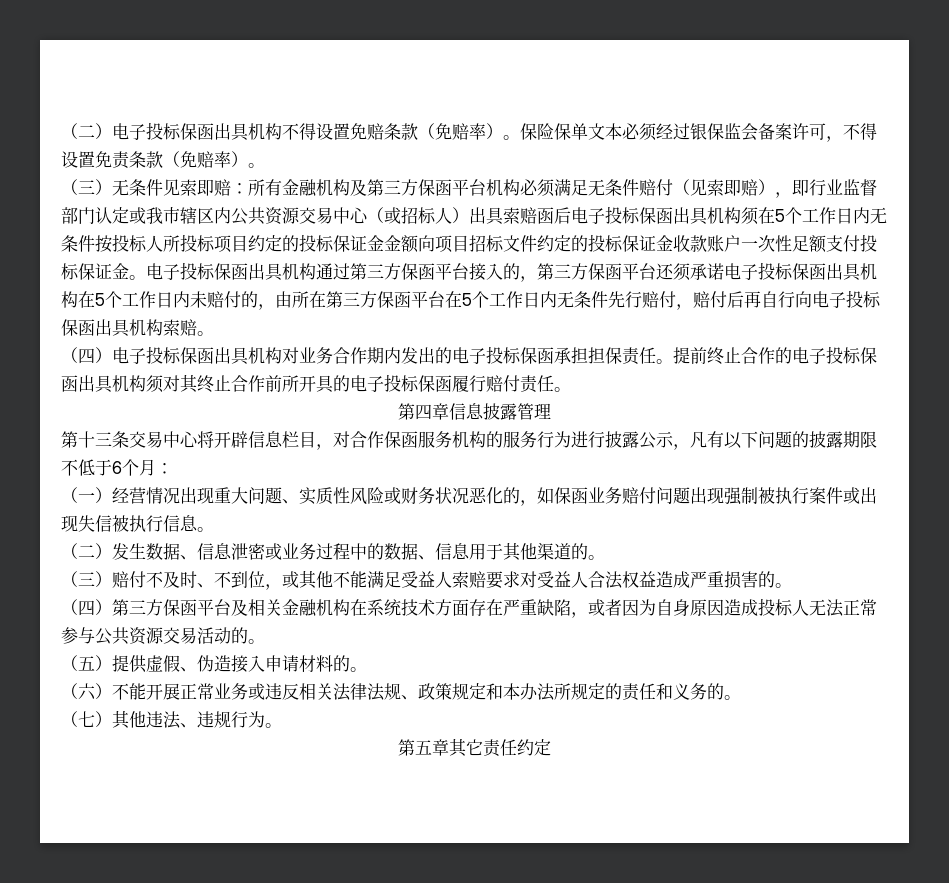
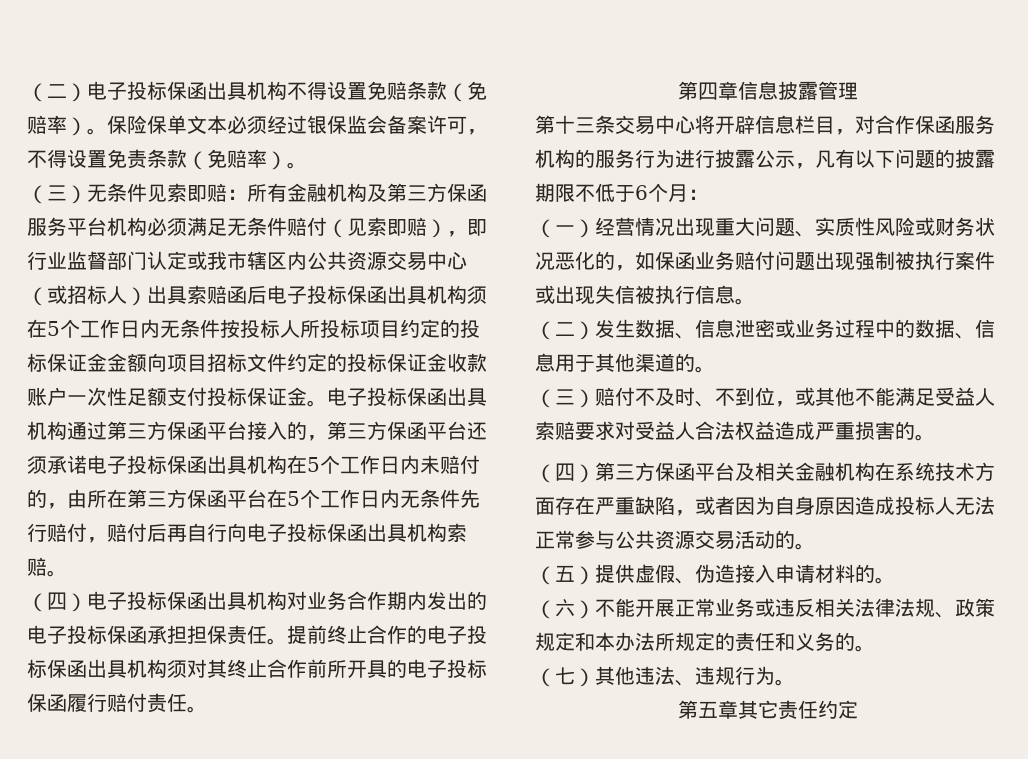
- 所有金融机构及第三方保函平台机构必须满足无条件赔付（见索即赔），即行业监督部门认定或我市辖区内公共资源交易中心（或招标人）出具索赔函后电子投标保函出具机构须在5个工作日内无条件按投标人所投标项目约定的投标保证金金额向项目招标文件约定的投标保证金收款账户一次性足额支付投标保证金。
+ 所有金融机构及第三方保函服务平台机构必须满足无条件赔付（见索即赔），即行业监督部门认定或我市辖区内公共资源交易中心（或招标人）出具索赔函后电子投标保函出具机构须在5个工作日内无条件按投标人所投标项目约定的投标保证金金额向项目招标文件约定的投标保证金收款账户一次性足额支付投标保证金。

